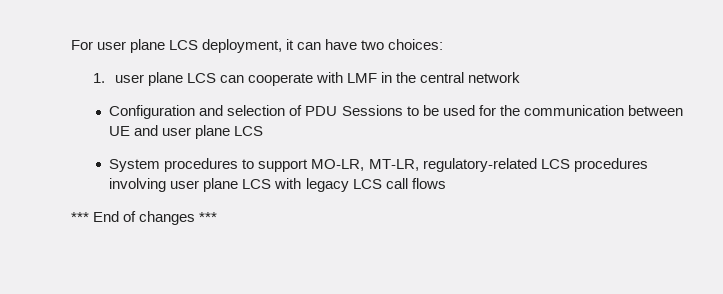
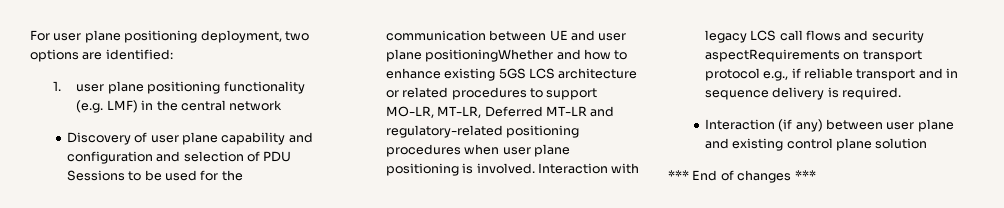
- For user plane LCS deployment, it can have two choices:
- 1. user plane LCS can cooperate with LMF in the central network
- Configuration and selection of PDU Sessions to be used for the communication between UE and user plane LCS
- System procedures to support MO-LR, MT-LR, regulatory-related LCS procedures involving user plane LCS with legacy LCS call flows
+ For user plane positioning deployment, two options are identified:
+ 1. user plane positioning functionality (e.g. LMF) in the central network
+ Discovery of user plane capability and configuration and selection of PDU Sessions to be used for the communication between UE and user plane positioningWhether and how to enhance existing 5GS LCS architecture or related procedures to support MO-LR, MT-LR, Deferred MT-LR and regulatory-related positioning procedures when user plane positioning is involved. Interaction with legacy LCS call flows and security aspectRequirements on transport protocol e.g., if reliable transport and in sequence delivery is required.
+ Interaction (if any) between user plane and existing control plane solution

